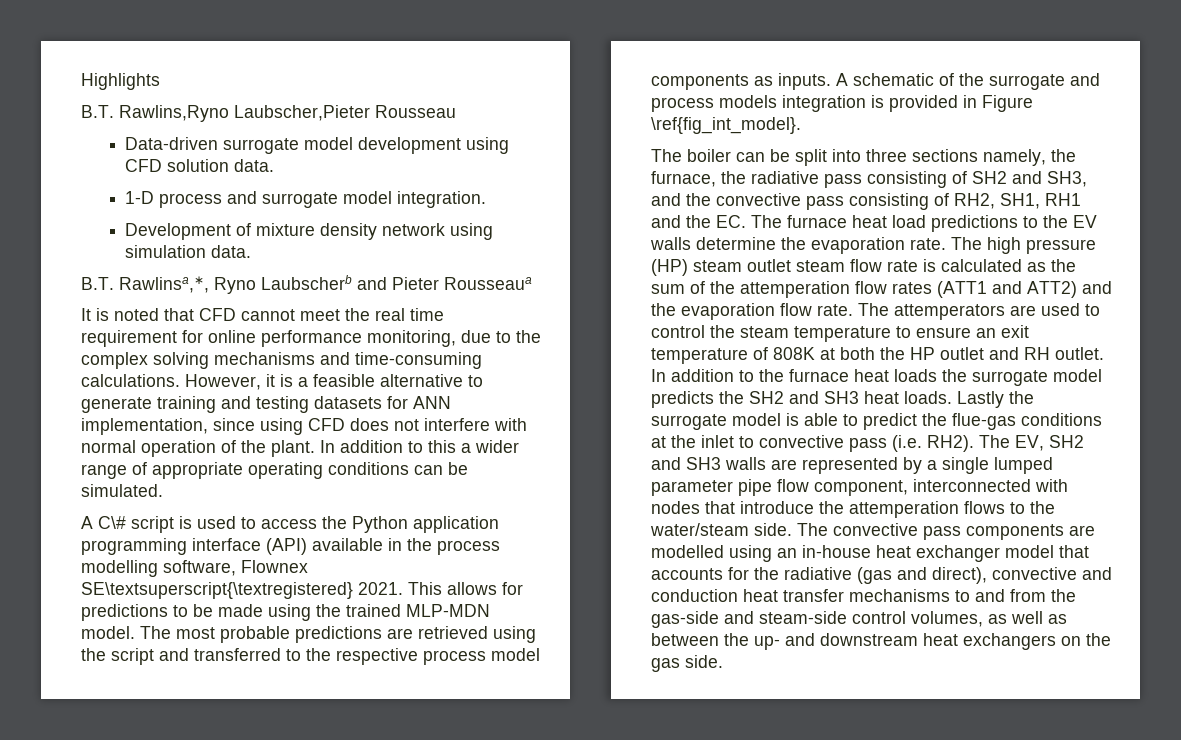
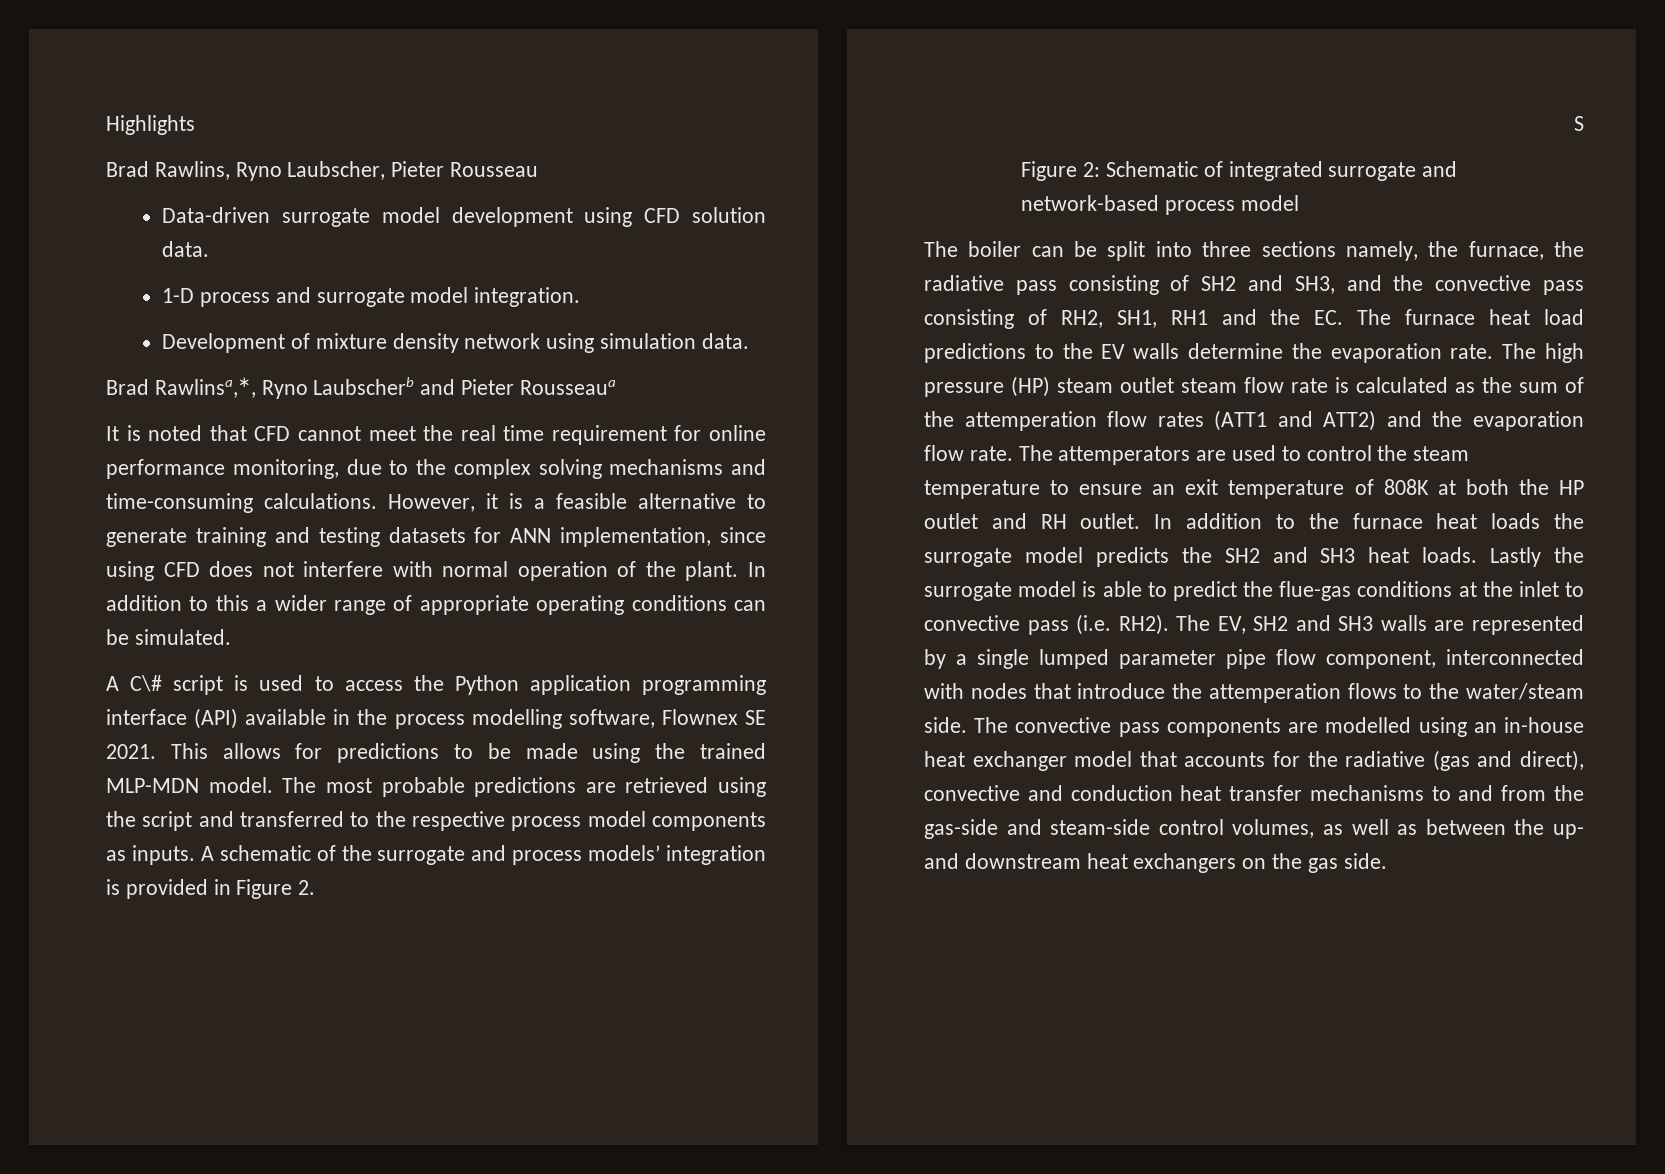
- B.T. Rawlins,Ryno Laubscher,Pieter Rousseau
+ Brad Rawlins, Ryno Laubscher, Pieter Rousseau
- B.T. Rawlinsa,∗, Ryno Laubscherb and Pieter Rousseaua
+ Brad Rawlinsa,∗, Ryno Laubscherb and Pieter Rousseaua
- A C\# script is used to access the Python application programming interface (API) available in the process modelling software, Flownex SE\textsuperscript{\textregistered} 2021.
+ A C\# script is used to access the Python application programming interface (API) available in the process modelling software, Flownex SE 2021.
- A schematic of the surrogate and process models integration is provided in Figure \ref{fig_int_model}.
+ A schematic of the surrogate and process models’ integration is provided in Figure 2.
+ S
+ Figure 2: Schematic of integrated surrogate and network-based process model

